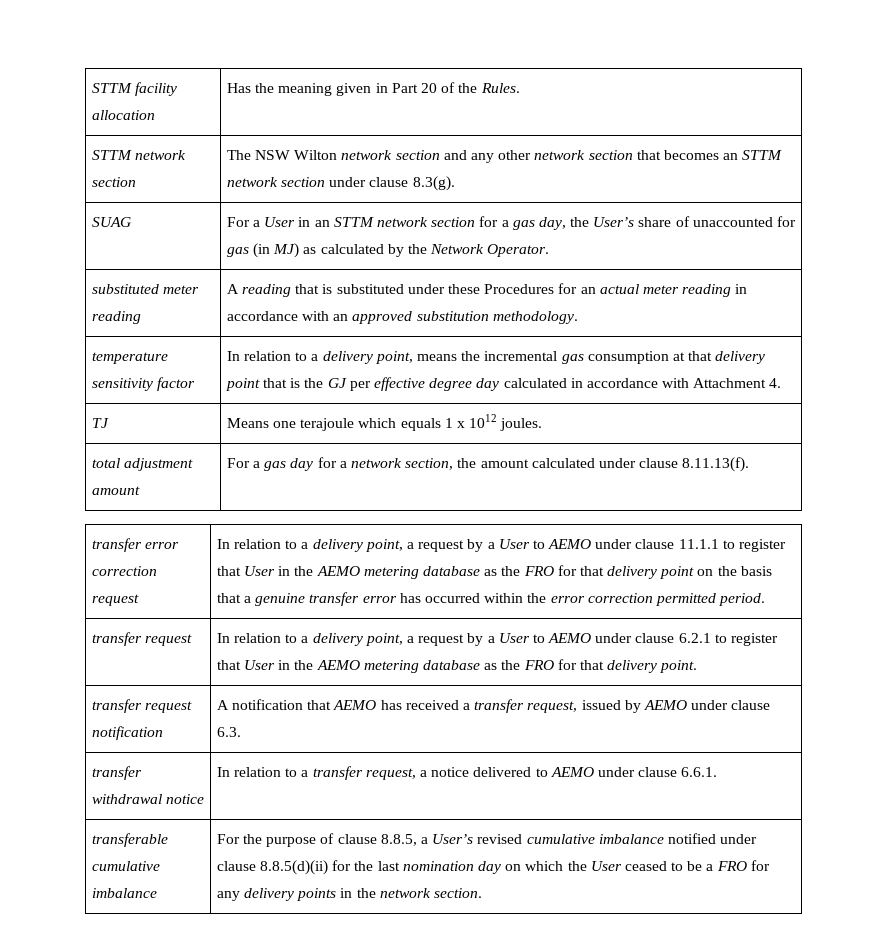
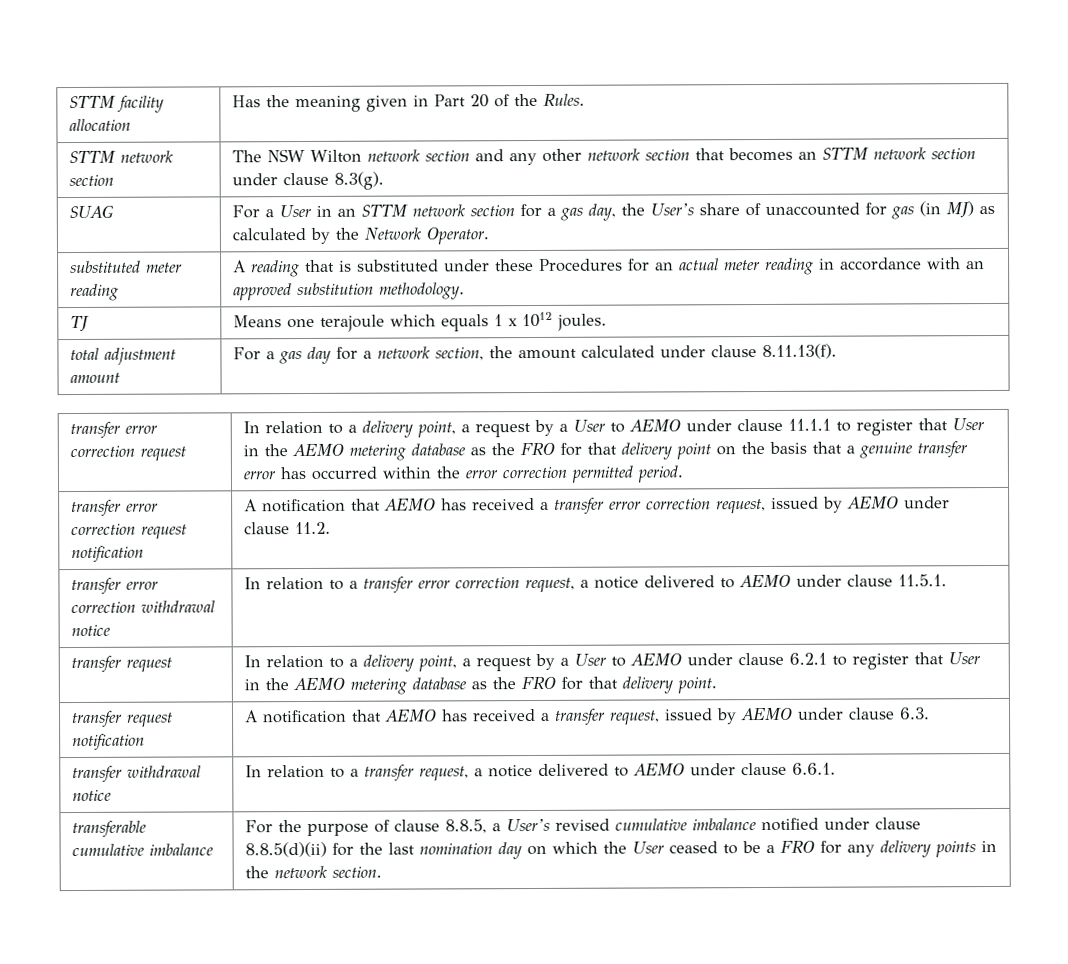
- temperature sensitivity factor | In relation to a delivery point, means the incremental gas consumption at that delivery point that is the GJ per effective degree day calculated in accordance with Attachment 4.
+ transfer error correction request notification | A notification that AEMO has received a transfer error correction request, issued by AEMO under clause 11.2.
+ transfer error correction withdrawal notice | In relation to a transfer error correction request, a notice delivered to AEMO under clause 11.5.1.

